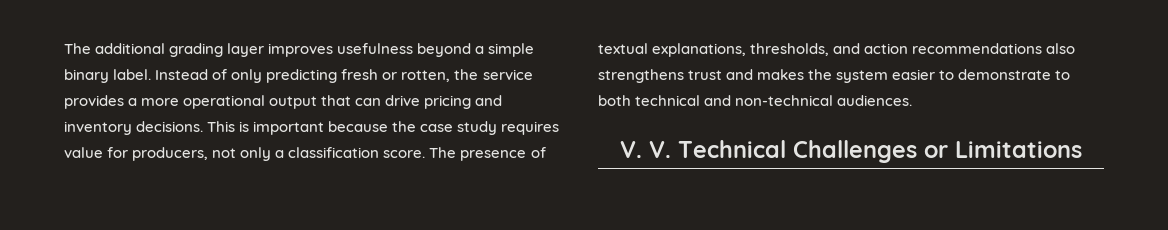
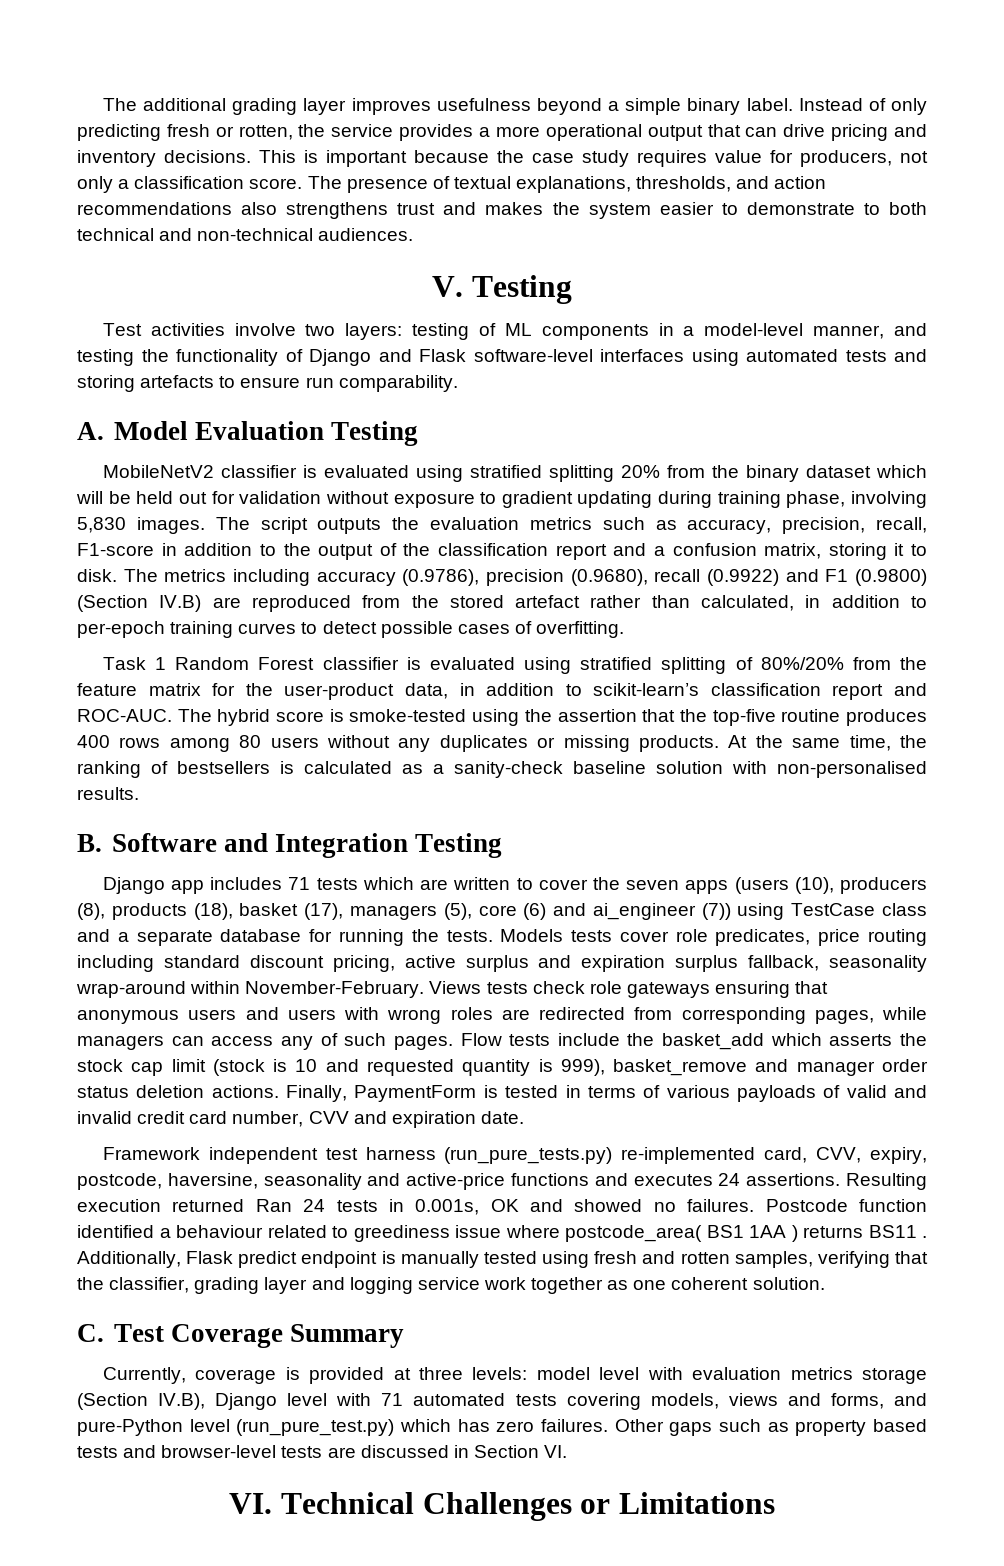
- V. V. Technical Challenges or Limitations
+ V. Testing
+ Test activities involve two layers: testing of ML components in a model-level manner, and testing the functionality of Django and Flask software-level interfaces using automated tests and storing artefacts to ensure run comparability.
+ A. Model Evaluation Testing
+ MobileNetV2 classifier is evaluated using stratified splitting 20% from the binary dataset which will be held out for validation without exposure to gradient updating during training phase, involving 5,830 images. The script outputs the evaluation metrics such as accuracy, precision, recall, F1-score in addition to the output of the classification report and a confusion matrix, storing it to disk. The metrics including accuracy (0.9786), precision (0.9680), recall (0.9922) and F1 (0.9800) (Section IV.B) are reproduced from the stored artefact rather than calculated, in addition to per-epoch training curves to detect possible cases of overfitting.
+ Task 1 Random Forest classifier is evaluated using stratified splitting of 80%/20% from the feature matrix for the user-product data, in addition to scikit-learn’s classification report and ROC-AUC. The hybrid score is smoke-tested using the assertion that the top-five routine produces 400 rows among 80 users without any duplicates or missing products. At the same time, the ranking of bestsellers is calculated as a sanity-check baseline solution with non-personalised results.
+ B. Software and Integration Testing
+ Django app includes 71 tests which are written to cover the seven apps (users (10), producers (8), products (18), basket (17), managers (5), core (6) and ai_engineer (7)) using TestCase class and a separate database for running the tests. Models tests cover role predicates, price routing including standard discount pricing, active surplus and expiration surplus fallback, seasonality wrap-around within November-February. Views tests check role gateways ensuring that anonymous users and users with wrong roles are redirected from corresponding pages, while managers can access any of such pages. Flow tests include the basket_add which asserts the stock cap limit (stock is 10 and requested quantity is 999), basket_remove and manager order status deletion actions. Finally, PaymentForm is tested in terms of various payloads of valid and invalid credit card number, CVV and expiration date.
+ Framework independent test harness (run_pure_tests.py) re-implemented card, CVV, expiry, postcode, haversine, seasonality and active-price functions and executes 24 assertions. Resulting execution returned Ran 24 tests in 0.001s, OK and showed no failures. Postcode function identified a behaviour related to greediness issue where postcode_area( BS1 1AA ) returns BS11 . Additionally, Flask predict endpoint is manually tested using fresh and rotten samples, verifying that the classifier, grading layer and logging service work together as one coherent solution.
+ C. Test Coverage Summary
+ Currently, coverage is provided at three levels: model level with evaluation metrics storage (Section IV.B), Django level with 71 automated tests covering models, views and forms, and pure-Python level (run_pure_test.py) which has zero failures. Other gaps such as property based tests and browser-level tests are discussed in Section VI.
+ VI. Technical Challenges or Limitations

